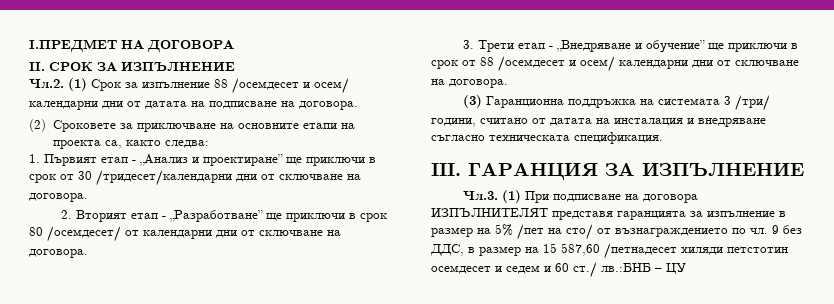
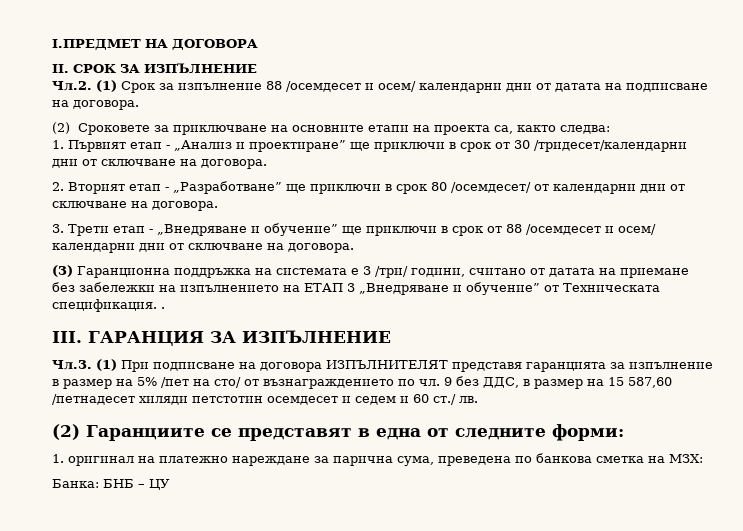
- (3) Гаранционна поддръжка на системата 3 /три/ години, считано от датата на инсталация и внедряване съгласно техническата спецификация.
+ (3) Гаранционна поддръжка на системата е 3 /три/ години, считано от датата на приемане без забележки на изпълнението на ЕТАП 3 „Внедряване и обучение” от Техническата спецификация. .
- 9 без ДДС, в размер на 15 587,60 /петнадесет хиляди петстотин осемдесет и седем и 60 ст./ лв.:БНБ – ЦУ
+ 9 без ДДС, в размер на 15 587,60 /петнадесет хиляди петстотин осемдесет и седем и 60 ст./ лв.
+ (2) Гаранциите се представят в една от следните форми:
+ 1. оригинал на платежно нареждане за парична сума, преведена по банкова сметка на МЗХ:
+ Банка: БНБ – ЦУ

